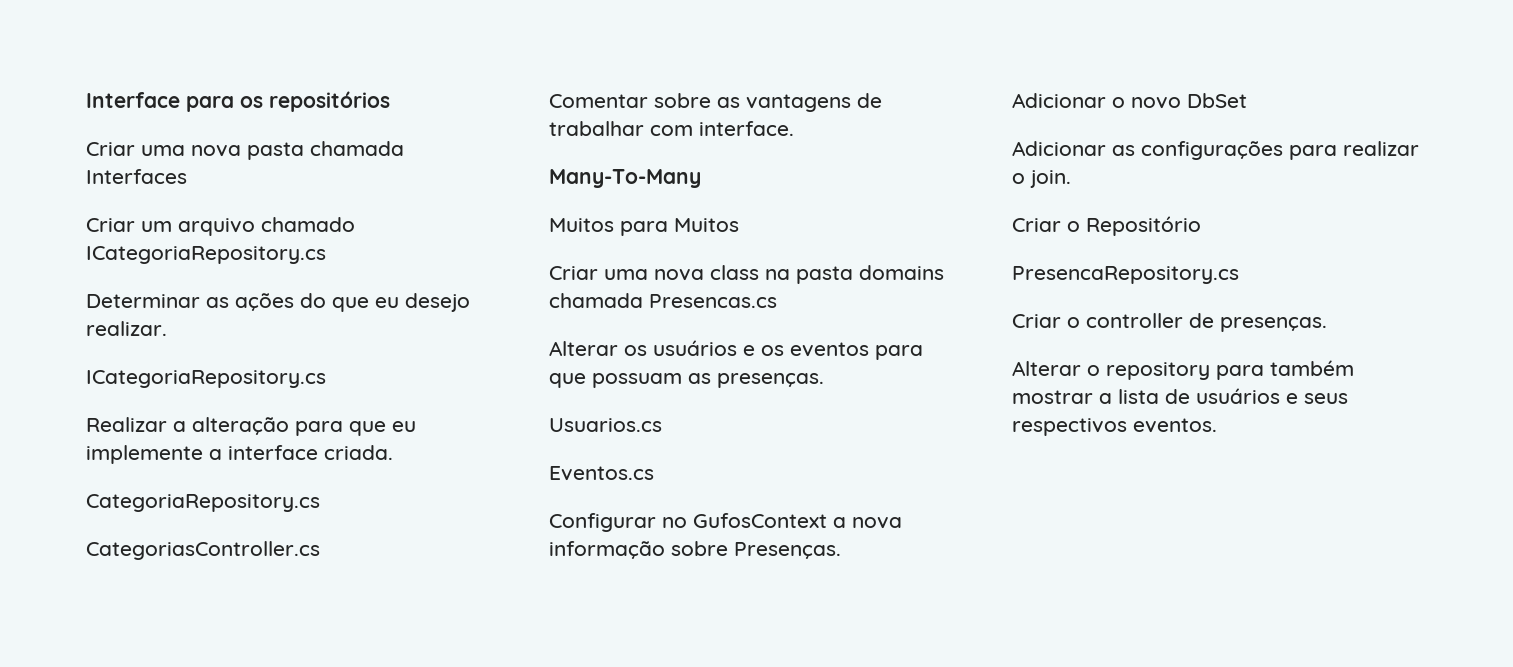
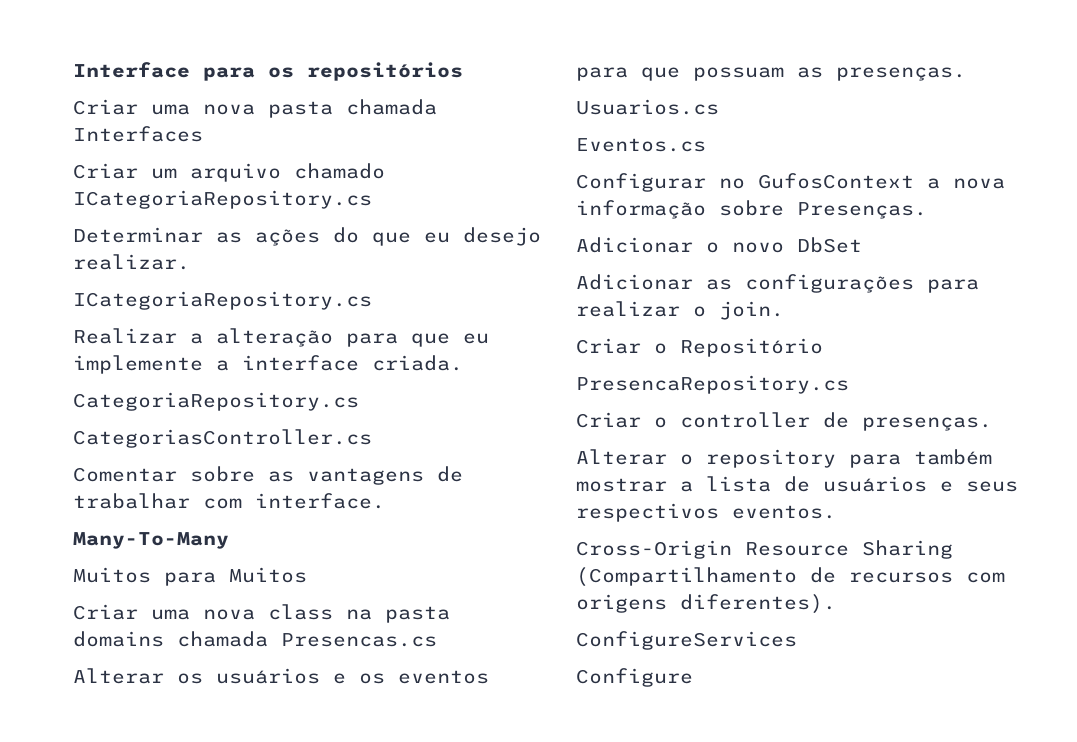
+ Cross-Origin Resource Sharing (Compartilhamento de recursos com origens diferentes).
+ ConfigureServices
+ Configure

